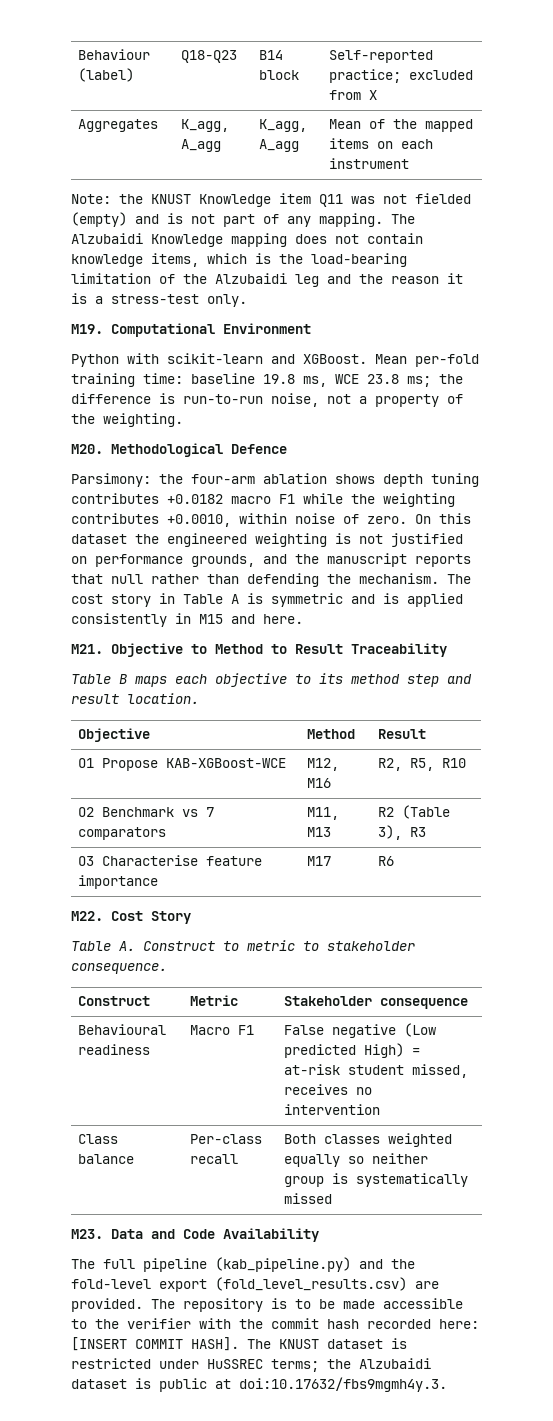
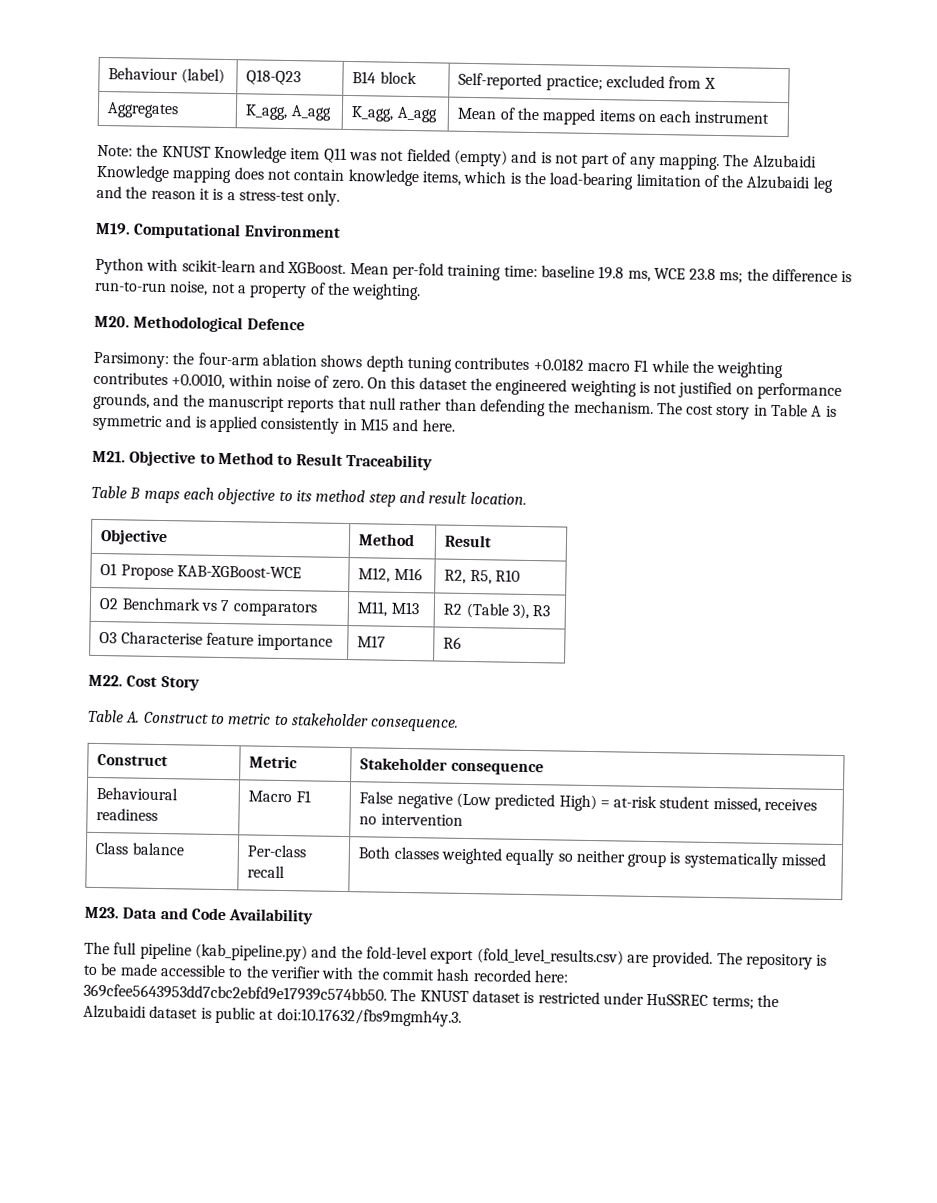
- The repository is to be made accessible to the verifier with the commit hash recorded here: [INSERT COMMIT HASH].
+ The repository is to be made accessible to the verifier with the commit hash recorded here: 369cfee5643953dd7cbc2ebfd9e17939c574bb50.

